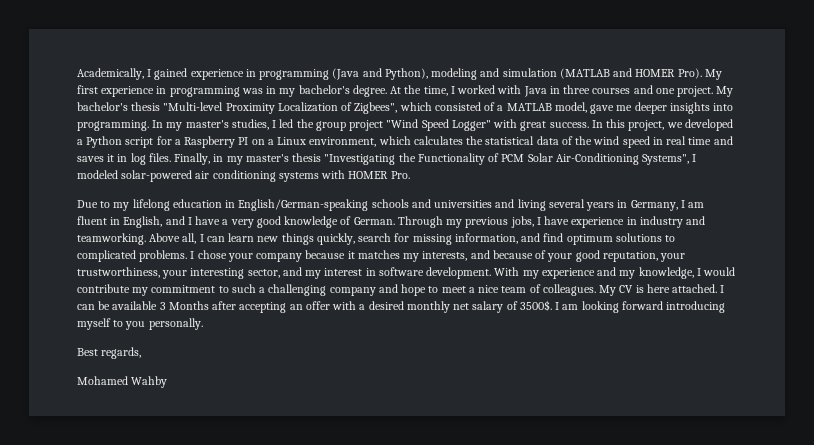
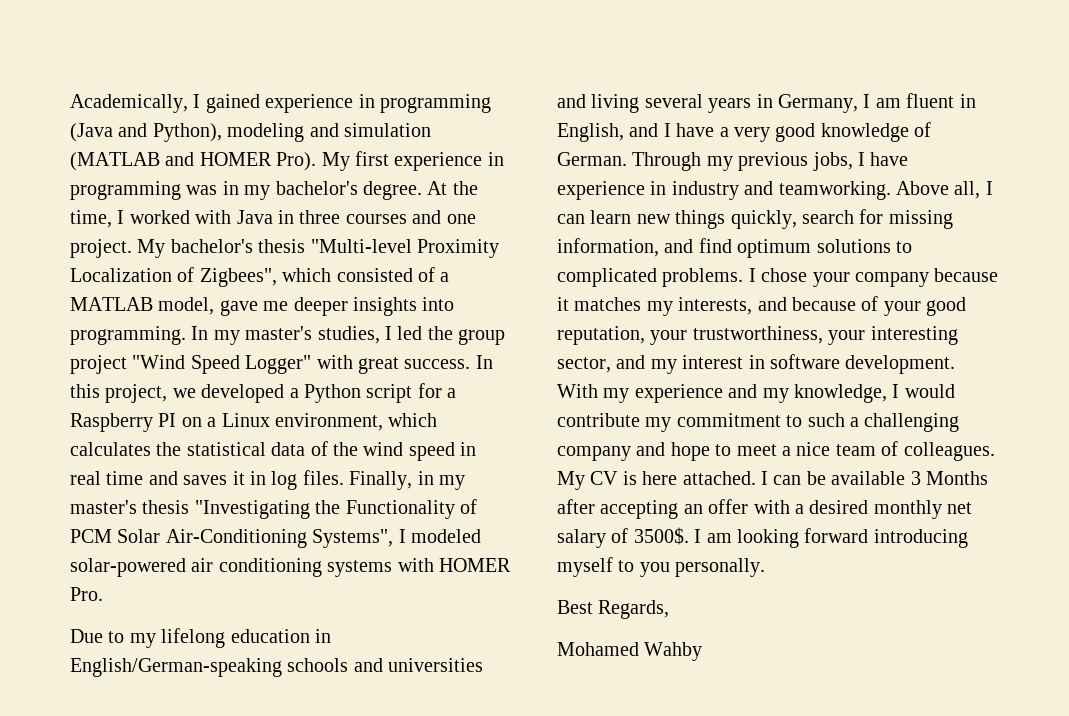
- Best regards,
+ Best Regards,

